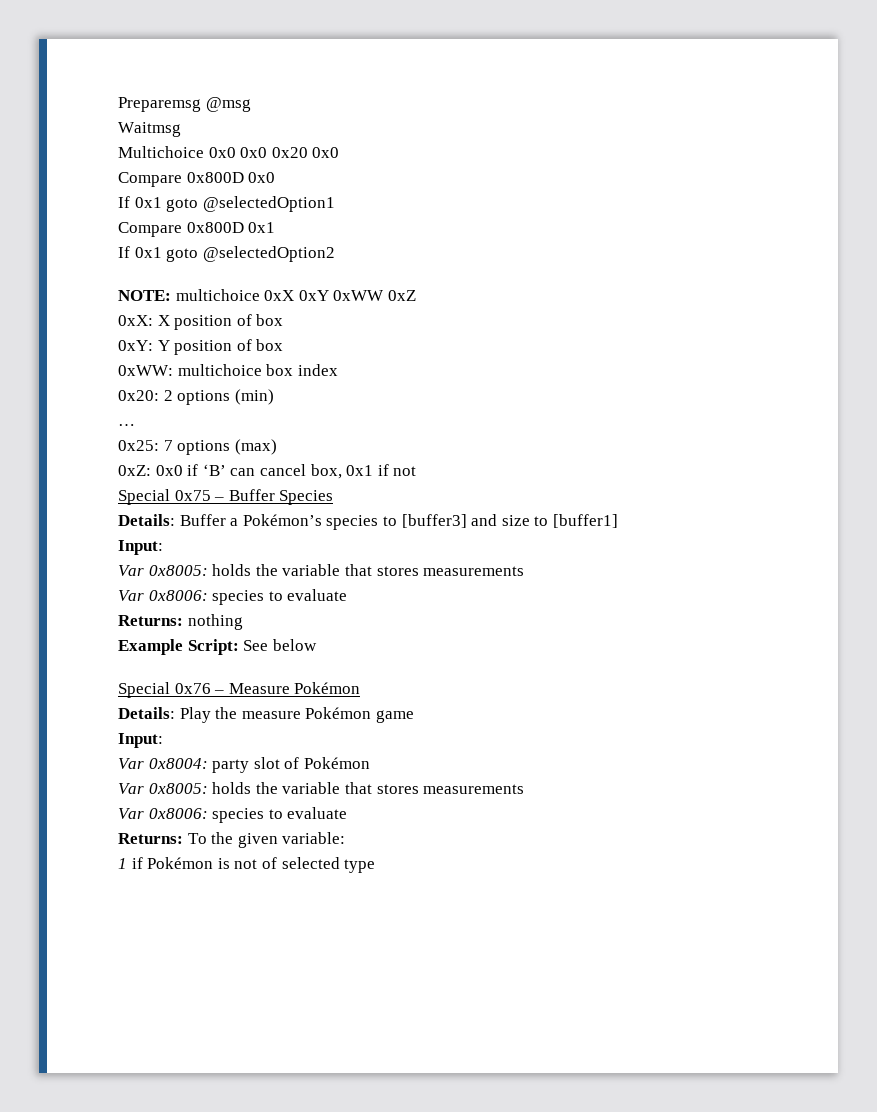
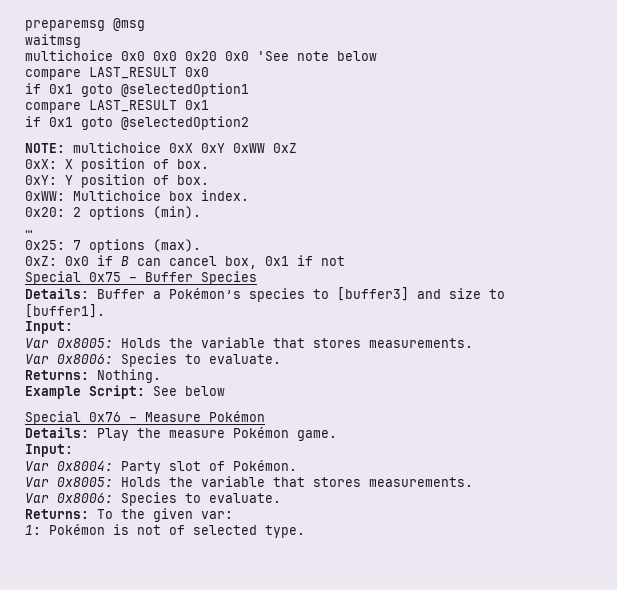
- Preparemsg @msg
+ preparemsg @msg
- Waitmsg
- Multichoice 0x0 0x0 0x20 0x0
- Compare 0x800D 0x0
- If 0x1 goto @selectedOption1
+ waitmsg
+ multichoice 0x0 0x0 0x20 0x0 'See note below
+ compare LAST_RESULT 0x0
+ if 0x1 goto @selectedOption1
- Compare 0x800D 0x1
+ compare LAST_RESULT 0x1
- If 0x1 goto @selectedOption2
+ if 0x1 goto @selectedOption2
- 0xX: X position of box
+ 0xX: X position of box.
- 0xY: Y position of box
+ 0xY: Y position of box.
- 0xWW: multichoice box index
+ 0xWW: Multichoice box index.
- 0x20: 2 options (min)
+ 0x20: 2 options (min).
- 0x25: 7 options (max)
+ 0x25: 7 options (max).
- 0xZ: 0x0 if ‘B’ can cancel box, 0x1 if not
+ 0xZ: 0x0 if B can cancel box, 0x1 if not
- Details: Buffer a Pokémon’s species to [buffer3] and size to [buffer1]
+ Details: Buffer a Pokémon’s species to [buffer3] and size to [buffer1].
  Input:
- Var 0x8005: holds the variable that stores measurements
- Var 0x8006: species to evaluate
- Returns: nothing
+ Var 0x8005: Holds the variable that stores measurements.
+ Var 0x8006: Species to evaluate.
+ Returns: Nothing.
- Details: Play the measure Pokémon game
+ Details: Play the measure Pokémon game.
- Var 0x8004: party slot of Pokémon
- Var 0x8005: holds the variable that stores measurements
- Var 0x8006: species to evaluate
+ Var 0x8004: Party slot of Pokémon.
+ Var 0x8005: Holds the variable that stores measurements.
+ Var 0x8006: Species to evaluate.
- Returns: To the given variable:
- 1 if Pokémon is not of selected type
+ Returns: To the given var:
+ 1: Pokémon is not of selected type.

